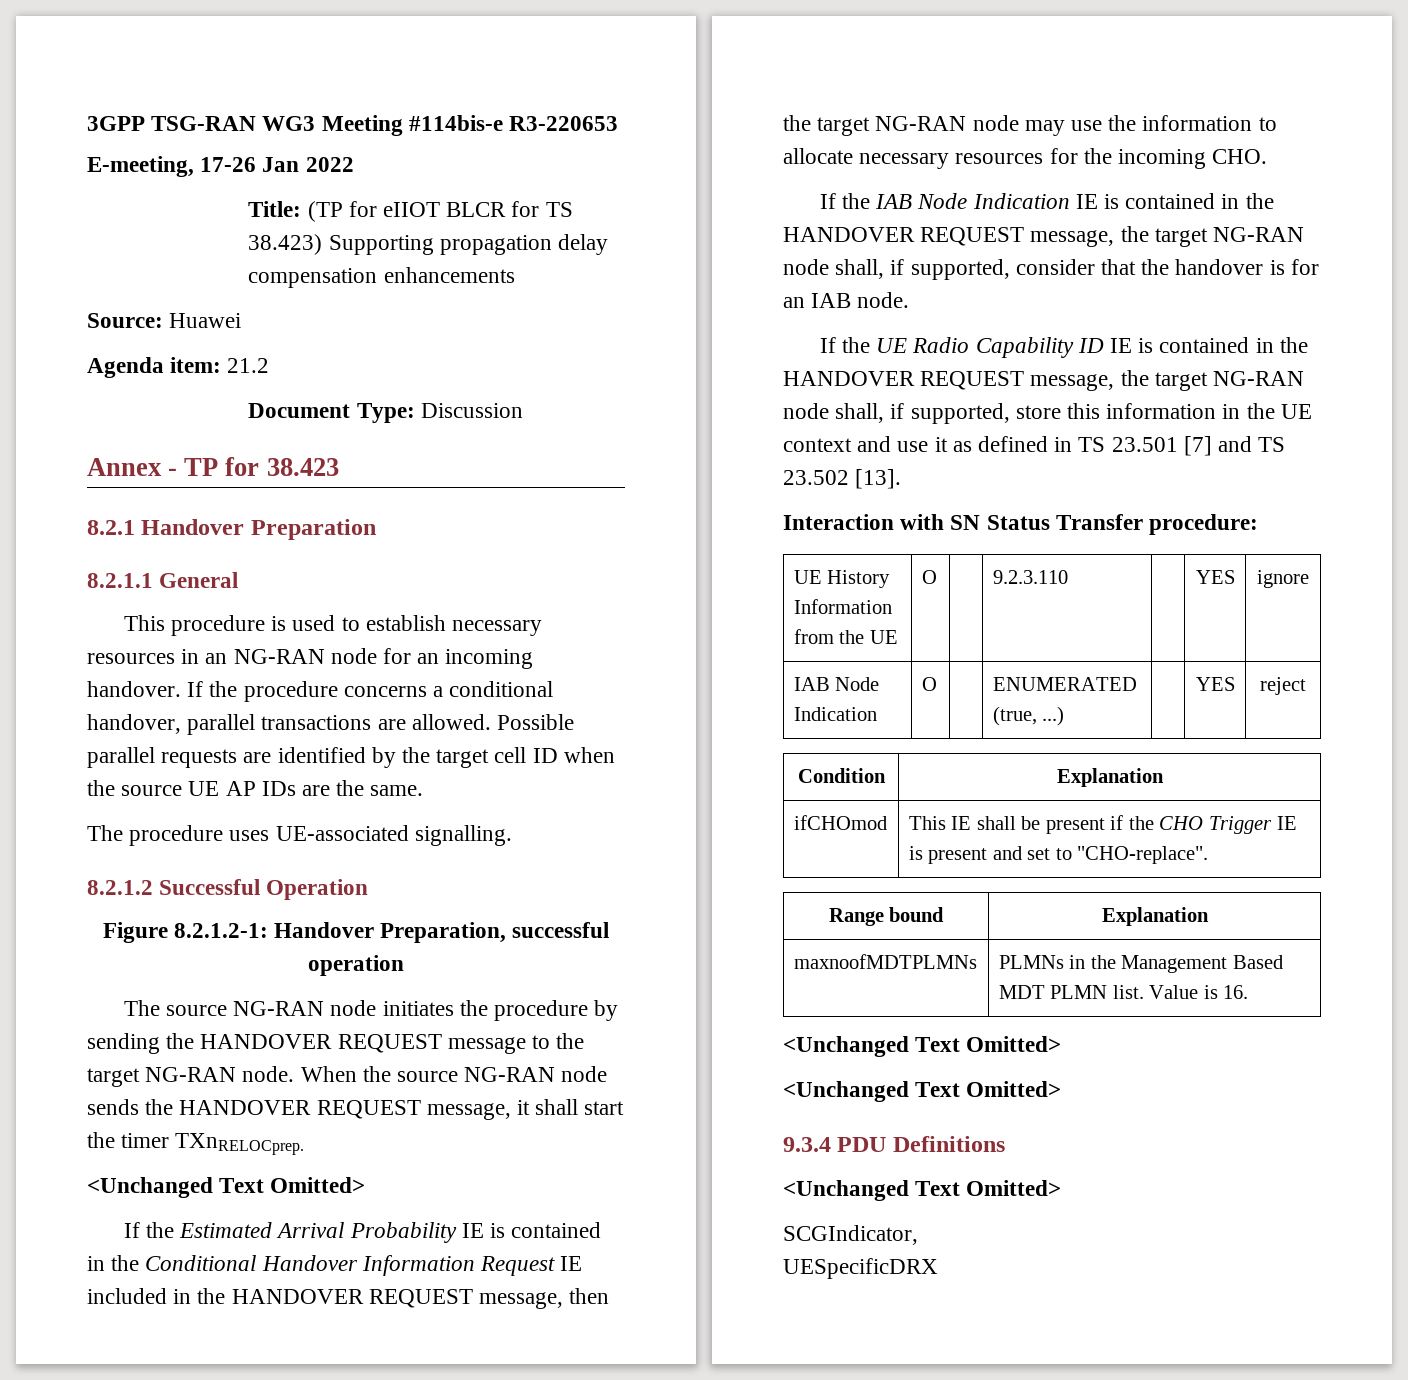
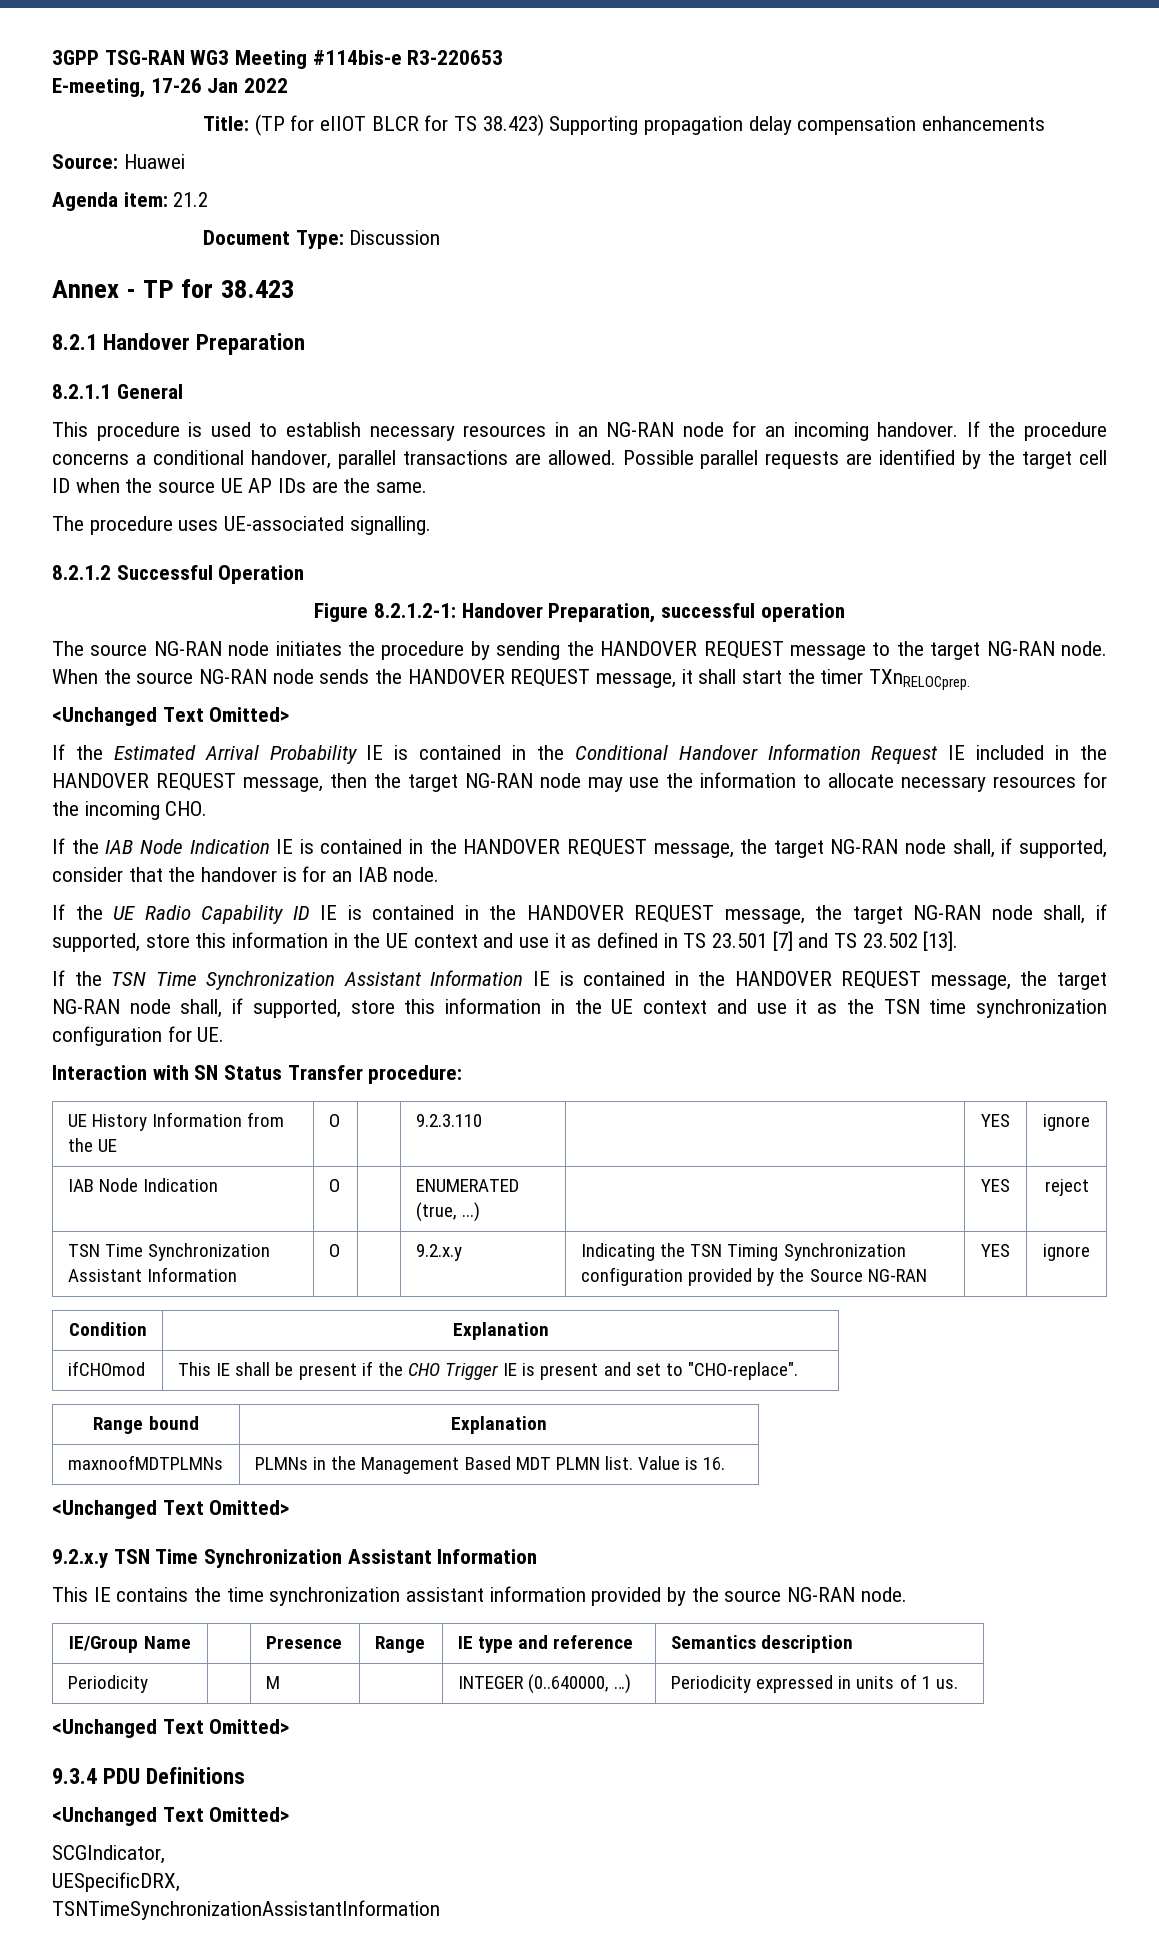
+ If the TSN Time Synchronization Assistant Information IE is contained in the HANDOVER REQUEST message, the target NG-RAN node shall, if supported, store this information in the UE context and use it as the TSN time synchronization configuration for UE.
+ TSN Time Synchronization Assistant Information | O | | 9.2.x.y | Indicating the TSN Timing Synchronization configuration provided by the Source NG-RAN | YES | ignore
+ 9.2.x.y TSN Time Synchronization Assistant Information
+ This IE contains the time synchronization assistant information provided by the source NG-RAN node.
+ IE/Group Name | | Presence | Range | IE type and reference | Semantics description
+ Periodicity | | M | | INTEGER (0..640000, …) | Periodicity expressed in units of 1 us.
- UESpecificDRX
+ UESpecificDRX,
+ TSNTimeSynchronizationAssistantInformation

